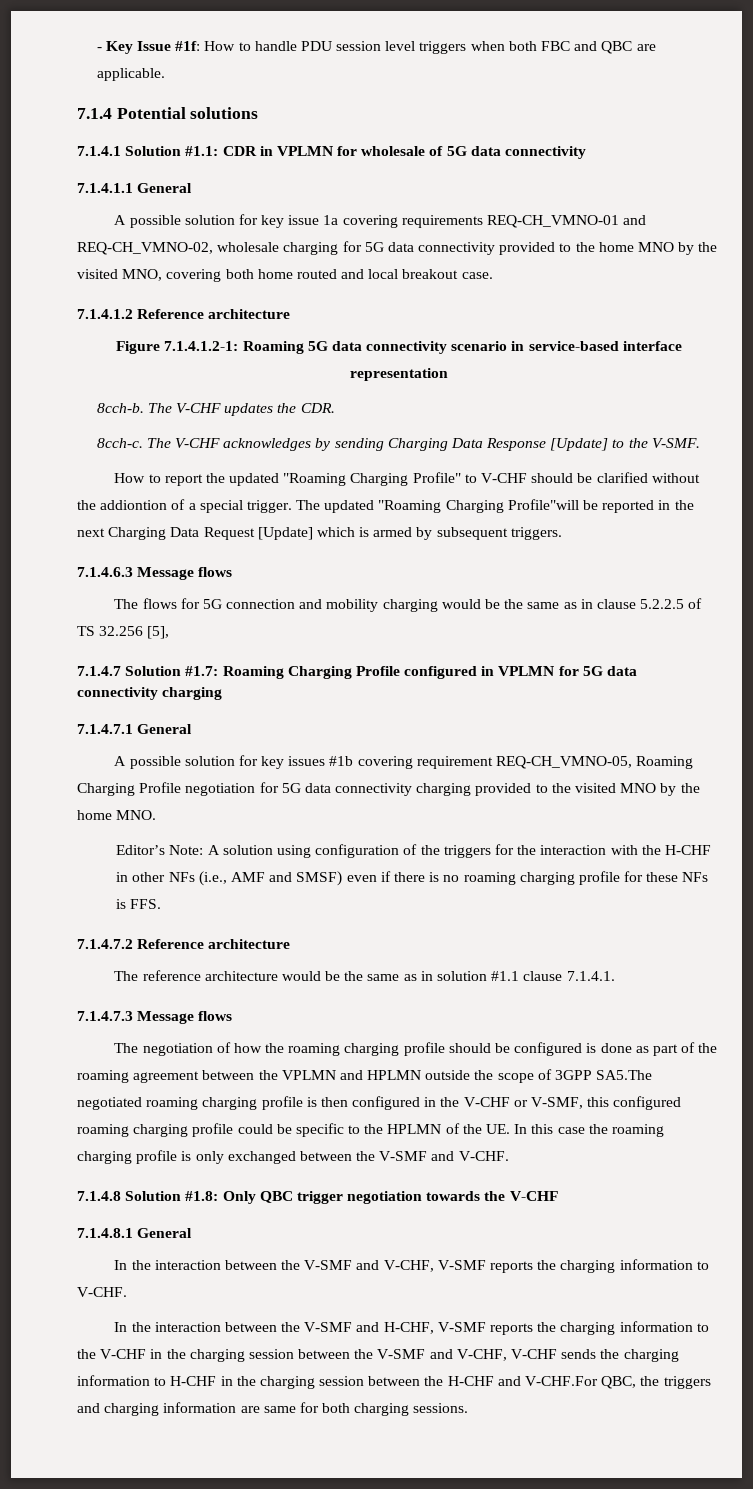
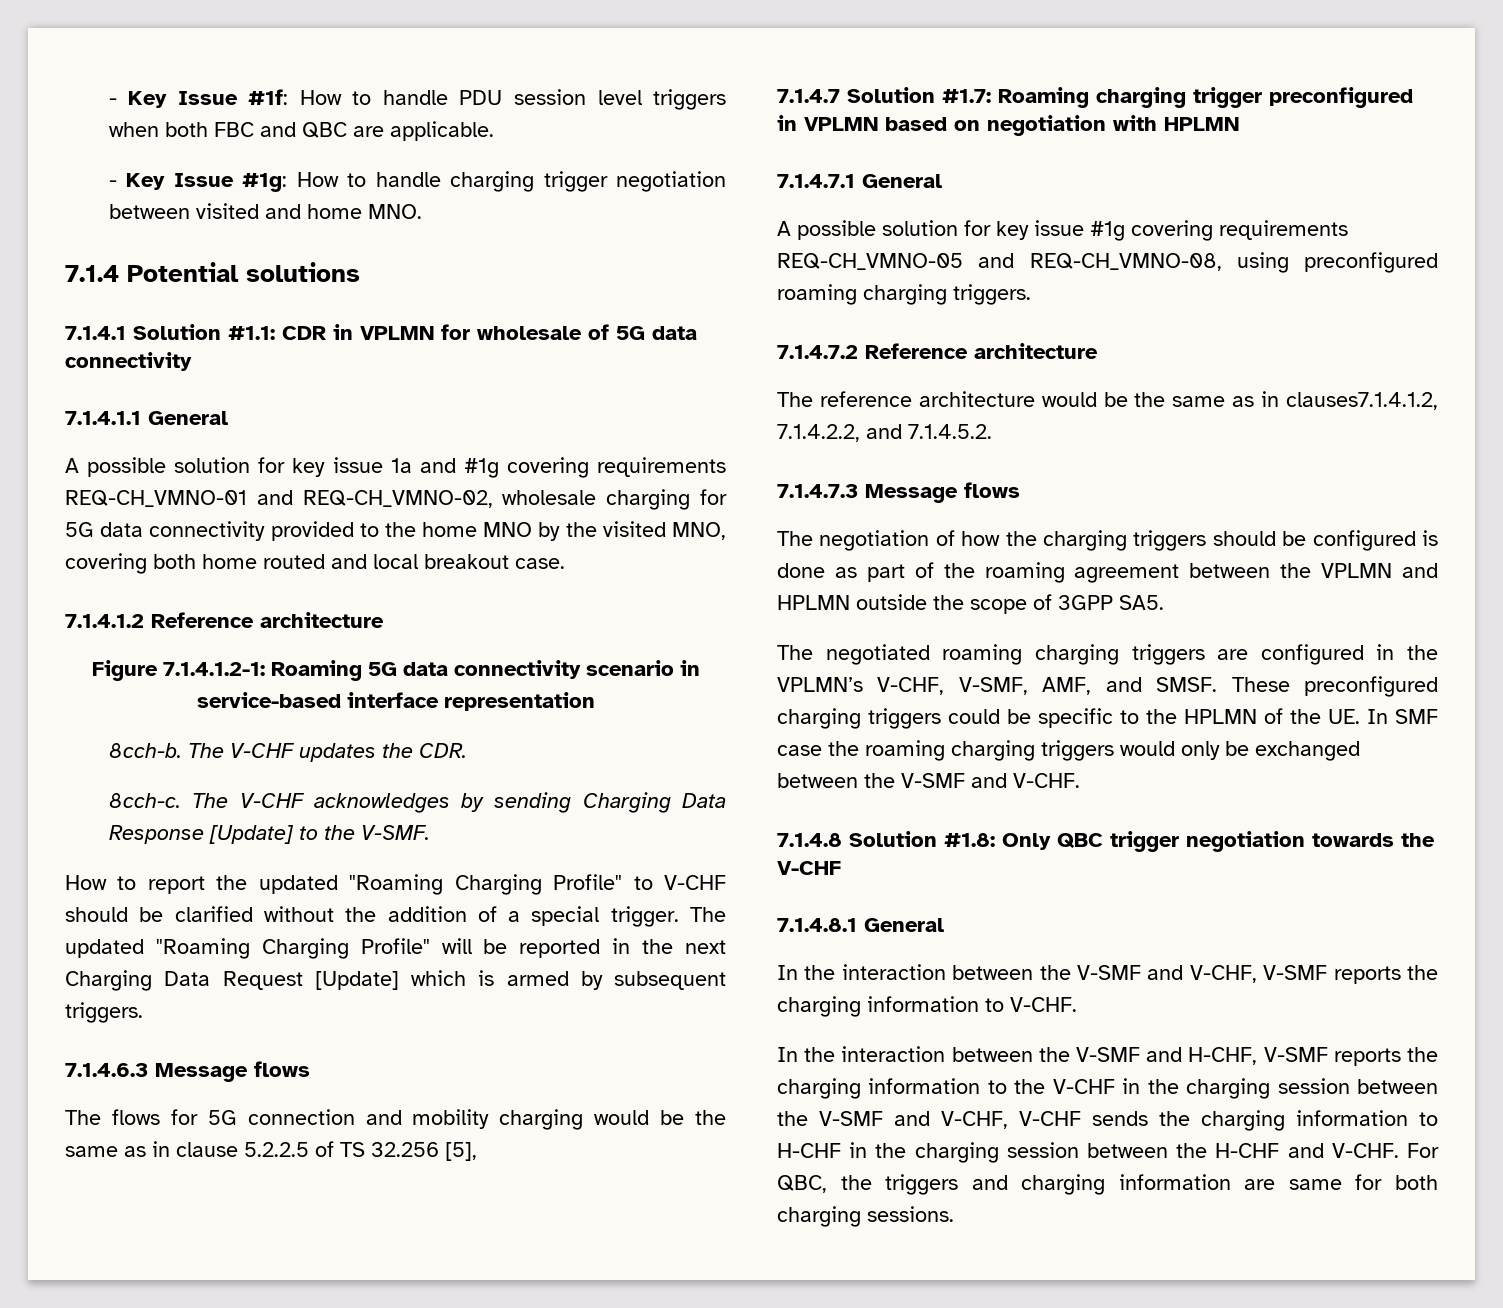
+ - Key Issue #1g: How to handle charging trigger negotiation between visited and home MNO.
- A possible solution for key issue 1a covering requirements REQ-CH_VMNO-01 and REQ-CH_VMNO-02, wholesale charging for 5G data connectivity provided to the home MNO by the visited MNO, covering both home routed and local breakout case.
+ A possible solution for key issue 1a and #1g covering requirements REQ-CH_VMNO-01 and REQ-CH_VMNO-02, wholesale charging for 5G data connectivity provided to the home MNO by the visited MNO, covering both home routed and local breakout case.
- How to report the updated "Roaming Charging Profile" to V-CHF should be clarified without the addiontion of a special trigger.
+ How to report the updated "Roaming Charging Profile" to V-CHF should be clarified without the addition of a special trigger.
- The updated "Roaming Charging Profile"will be reported in the next Charging Data Request [Update] which is armed by subsequent triggers.
+ The updated "Roaming Charging Profile" will be reported in the next Charging Data Request [Update] which is armed by subsequent triggers.
- 7.1.4.7 Solution #1.7: Roaming Charging Profile configured in VPLMN for 5G data connectivity charging
+ 7.1.4.7 Solution #1.7: Roaming charging trigger preconfigured in VPLMN based on negotiation with HPLMN
- A possible solution for key issues #1b covering requirement REQ-CH_VMNO-05, Roaming Charging Profile negotiation for 5G data connectivity charging provided to the visited MNO by the home MNO.
- Editor’s Note: A solution using configuration of the triggers for the interaction with the H-CHF in other NFs (i.e., AMF and SMSF) even if there is no roaming charging profile for these NFs is FFS.
+ A possible solution for key issue #1g covering requirements REQ-CH_VMNO-05 and REQ-CH_VMNO-08, using preconfigured roaming charging triggers.
- The reference architecture would be the same as in solution #1.1 clause 7.1.4.1.
+ The reference architecture would be the same as in clauses7.1.4.1.2, 7.1.4.2.2, and 7.1.4.5.2.
- The negotiation of how the roaming charging profile should be configured is done as part of the roaming agreement between the VPLMN and HPLMN outside the scope of 3GPP SA5.The negotiated roaming charging profile is then configured in the V-CHF or V-SMF, this configured roaming charging profile could be specific to the HPLMN of the UE. In this case the roaming charging profile is only exchanged between the V-SMF and V-CHF.
+ The negotiation of how the charging triggers should be configured is done as part of the roaming agreement between the VPLMN and HPLMN outside the scope of 3GPP SA5.
+ The negotiated roaming charging triggers are configured in the VPLMN’s V-CHF, V-SMF, AMF, and SMSF. These preconfigured charging triggers could be specific to the HPLMN of the UE. In SMF case the roaming charging triggers would only be exchanged between the V-SMF and V-CHF.
- In the interaction between the V-SMF and H-CHF, V-SMF reports the charging information to the V-CHF in the charging session between the V-SMF and V-CHF, V-CHF sends the charging information to H-CHF in the charging session between the H-CHF and V-CHF.For QBC, the triggers and charging information are same for both charging sessions.
+ In the interaction between the V-SMF and H-CHF, V-SMF reports the charging information to the V-CHF in the charging session between the V-SMF and V-CHF, V-CHF sends the charging information to H-CHF in the charging session between the H-CHF and V-CHF. For QBC, the triggers and charging information are same for both charging sessions.

